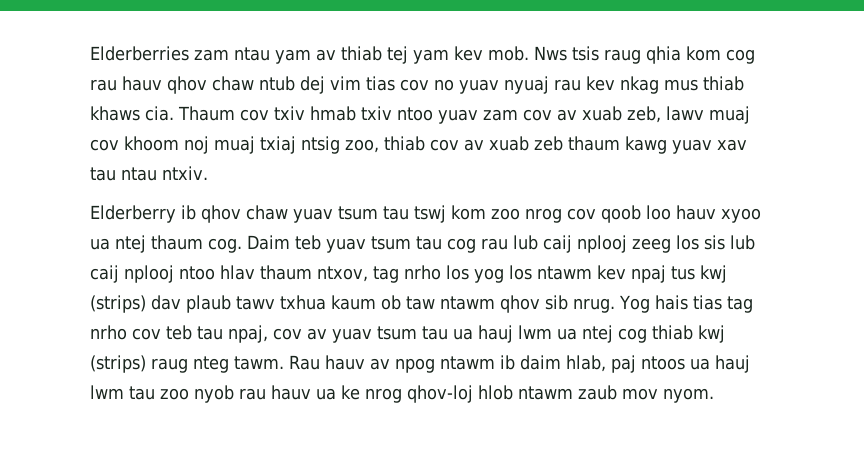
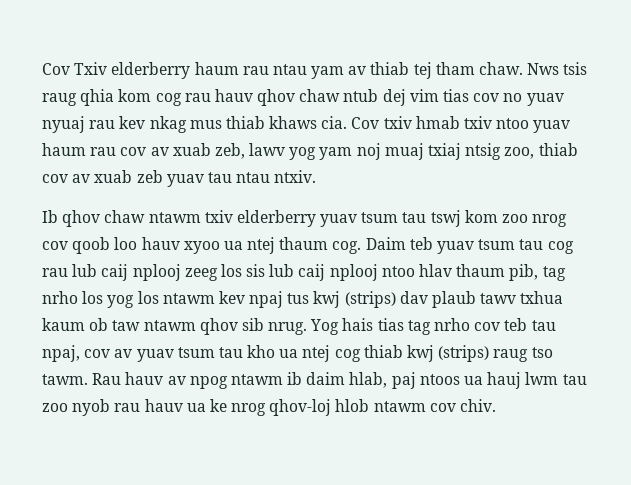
- Elderberries zam ntau yam av thiab tej yam kev mob.
+ Cov Txiv elderberry haum rau ntau yam av thiab tej tham chaw.
- Thaum cov txiv hmab txiv ntoo yuav zam cov av xuab zeb, lawv muaj cov khoom noj muaj txiaj ntsig zoo, thiab cov av xuab zeb thaum kawg yuav xav tau ntau ntxiv.
+ Cov txiv hmab txiv ntoo yuav haum rau cov av xuab zeb, lawv yog yam noj muaj txiaj ntsig zoo, thiab cov av xuab zeb yuav tau ntau ntxiv.
- Elderberry ib qhov chaw yuav tsum tau tswj kom zoo nrog cov qoob loo hauv xyoo ua ntej thaum cog.
+ Ib qhov chaw ntawm txiv elderberry yuav tsum tau tswj kom zoo nrog cov qoob loo hauv xyoo ua ntej thaum cog.
- Daim teb yuav tsum tau cog rau lub caij nplooj zeeg los sis lub caij nplooj ntoo hlav thaum ntxov, tag nrho los yog los ntawm kev npaj tus kwj (strips) dav plaub tawv txhua kaum ob taw ntawm qhov sib nrug.
+ Daim teb yuav tsum tau cog rau lub caij nplooj zeeg los sis lub caij nplooj ntoo hlav thaum pib, tag nrho los yog los ntawm kev npaj tus kwj (strips) dav plaub tawv txhua kaum ob taw ntawm qhov sib nrug.
- Yog hais tias tag nrho cov teb tau npaj, cov av yuav tsum tau ua hauj lwm ua ntej cog thiab kwj (strips) raug nteg tawm.
+ Yog hais tias tag nrho cov teb tau npaj, cov av yuav tsum tau kho ua ntej cog thiab kwj (strips) raug tso tawm.
- Rau hauv av npog ntawm ib daim hlab, paj ntoos ua hauj lwm tau zoo nyob rau hauv ua ke nrog qhov-loj hlob ntawm zaub mov nyom.
+ Rau hauv av npog ntawm ib daim hlab, paj ntoos ua hauj lwm tau zoo nyob rau hauv ua ke nrog qhov-loj hlob ntawm cov chiv.

